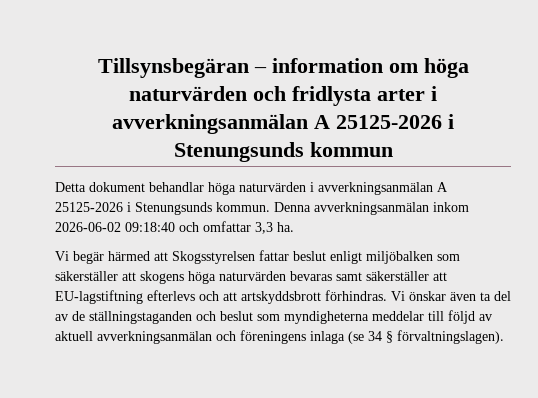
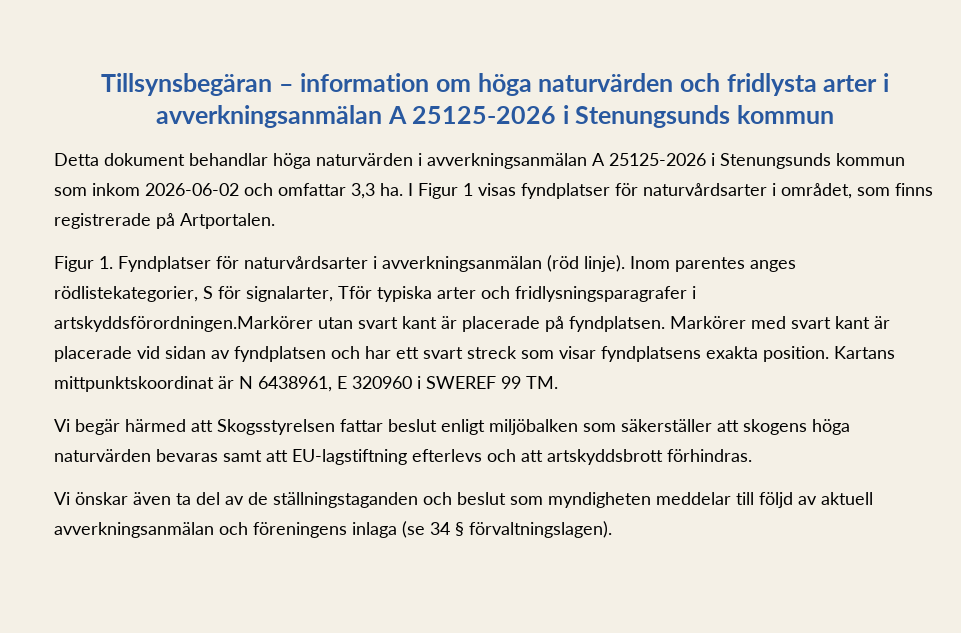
- Detta dokument behandlar höga naturvärden i avverkningsanmälan A 25125-2026 i Stenungsunds kommun. Denna avverkningsanmälan inkom 2026-06-02 09:18:40 och omfattar 3,3 ha.
+ Detta dokument behandlar höga naturvärden i avverkningsanmälan A 25125-2026 i Stenungsunds kommun som inkom 2026-06-02 och omfattar 3,3 ha. I Figur 1 visas fyndplatser för naturvårdsarter i området, som finns registrerade på Artportalen.
+ Figur 1. Fyndplatser för naturvårdsarter i avverkningsanmälan (röd linje). Inom parentes anges rödlistekategorier, S för signalarter, Tför typiska arter och fridlysningsparagrafer i artskyddsförordningen.Markörer utan svart kant är placerade på fyndplatsen. Markörer med svart kant är placerade vid sidan av fyndplatsen och har ett svart streck som visar fyndplatsens exakta position. Kartans mittpunktskoordinat är N 6438961, E 320960 i SWEREF 99 TM.
- Vi begär härmed att Skogsstyrelsen fattar beslut enligt miljöbalken som säkerställer att skogens höga naturvärden bevaras samt säkerställer att EU-lagstiftning efterlevs och att artskyddsbrott förhindras. Vi önskar även ta del av de ställningstaganden och beslut som myndigheterna meddelar till följd av aktuell avverkningsanmälan och föreningens inlaga (se 34 § förvaltningslagen).
+ Vi begär härmed att Skogsstyrelsen fattar beslut enligt miljöbalken som säkerställer att skogens höga naturvärden bevaras samt att EU-lagstiftning efterlevs och att artskyddsbrott förhindras.
+ Vi önskar även ta del av de ställningstaganden och beslut som myndigheten meddelar till följd av aktuell avverkningsanmälan och föreningens inlaga (se 34 § förvaltningslagen).

